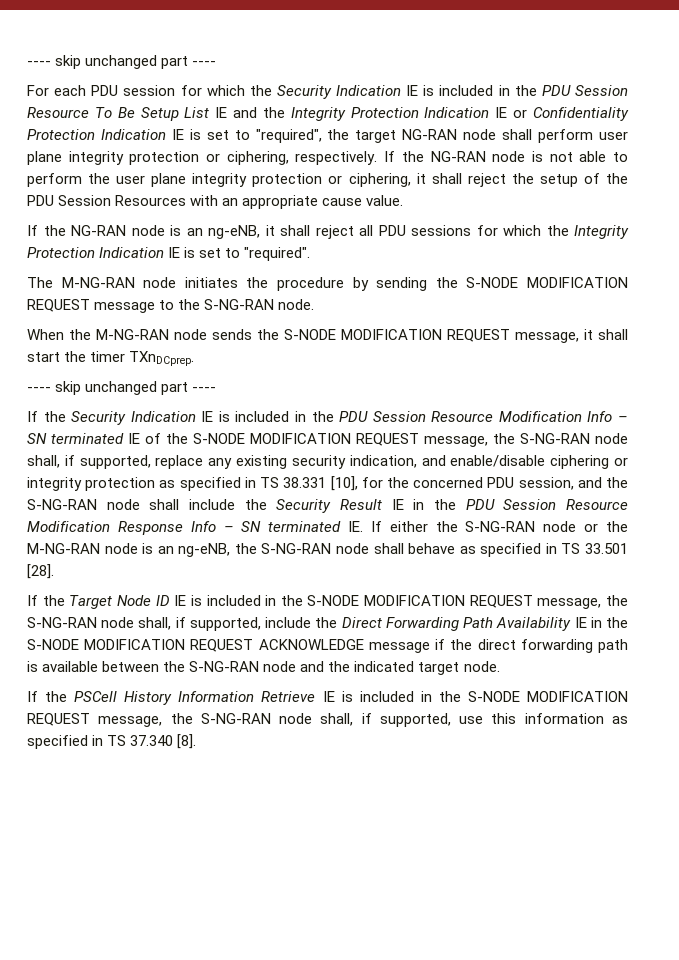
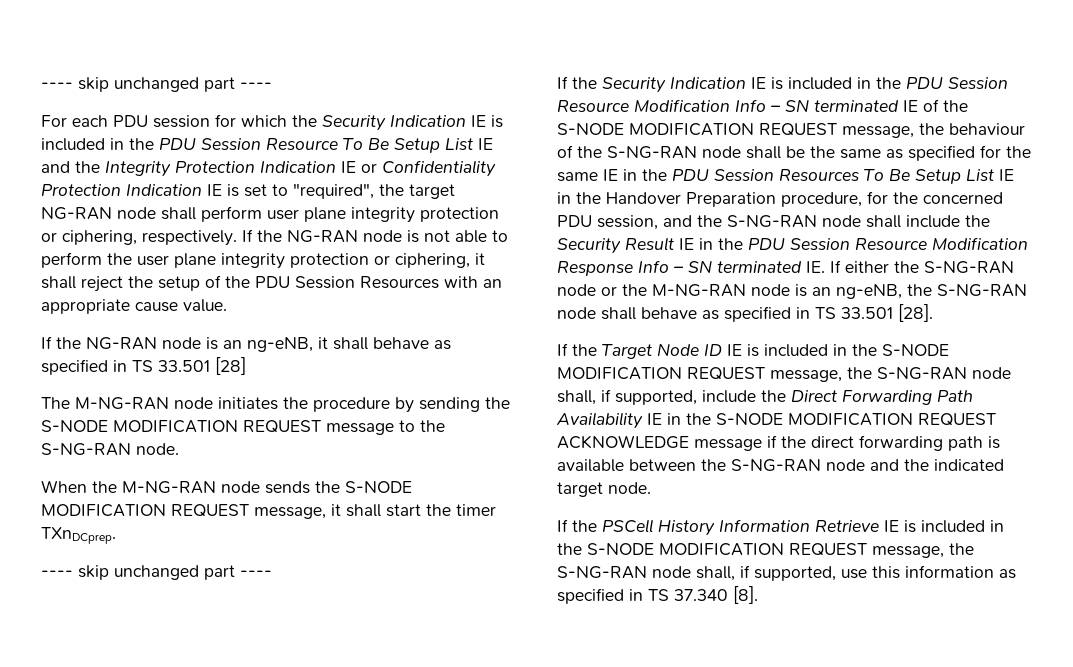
- If the NG-RAN node is an ng-eNB, it shall reject all PDU sessions for which the Integrity Protection Indication IE is set to "required".
+ If the NG-RAN node is an ng-eNB, it shall behave as specified in TS 33.501 [28]
- If the Security Indication IE is included in the PDU Session Resource Modification Info – SN terminated IE of the S-NODE MODIFICATION REQUEST message, the S-NG-RAN node shall, if supported, replace any existing security indication, and enable/disable ciphering or integrity protection as specified in TS 38.331 [10], for the concerned PDU session, and the S-NG-RAN node shall include the Security Result IE in the PDU Session Resource Modification Response Info – SN terminated IE. If either the S-NG-RAN node or the M-NG-RAN node is an ng-eNB, the S-NG-RAN node shall behave as specified in TS 33.501 [28].
+ If the Security Indication IE is included in the PDU Session Resource Modification Info – SN terminated IE of the S-NODE MODIFICATION REQUEST message, the behaviour of the S-NG-RAN node shall be the same as specified for the same IE in the PDU Session Resources To Be Setup List IE in the Handover Preparation procedure, for the concerned PDU session, and the S-NG-RAN node shall include the Security Result IE in the PDU Session Resource Modification Response Info – SN terminated IE. If either the S-NG-RAN node or the M-NG-RAN node is an ng-eNB, the S-NG-RAN node shall behave as specified in TS 33.501 [28].

